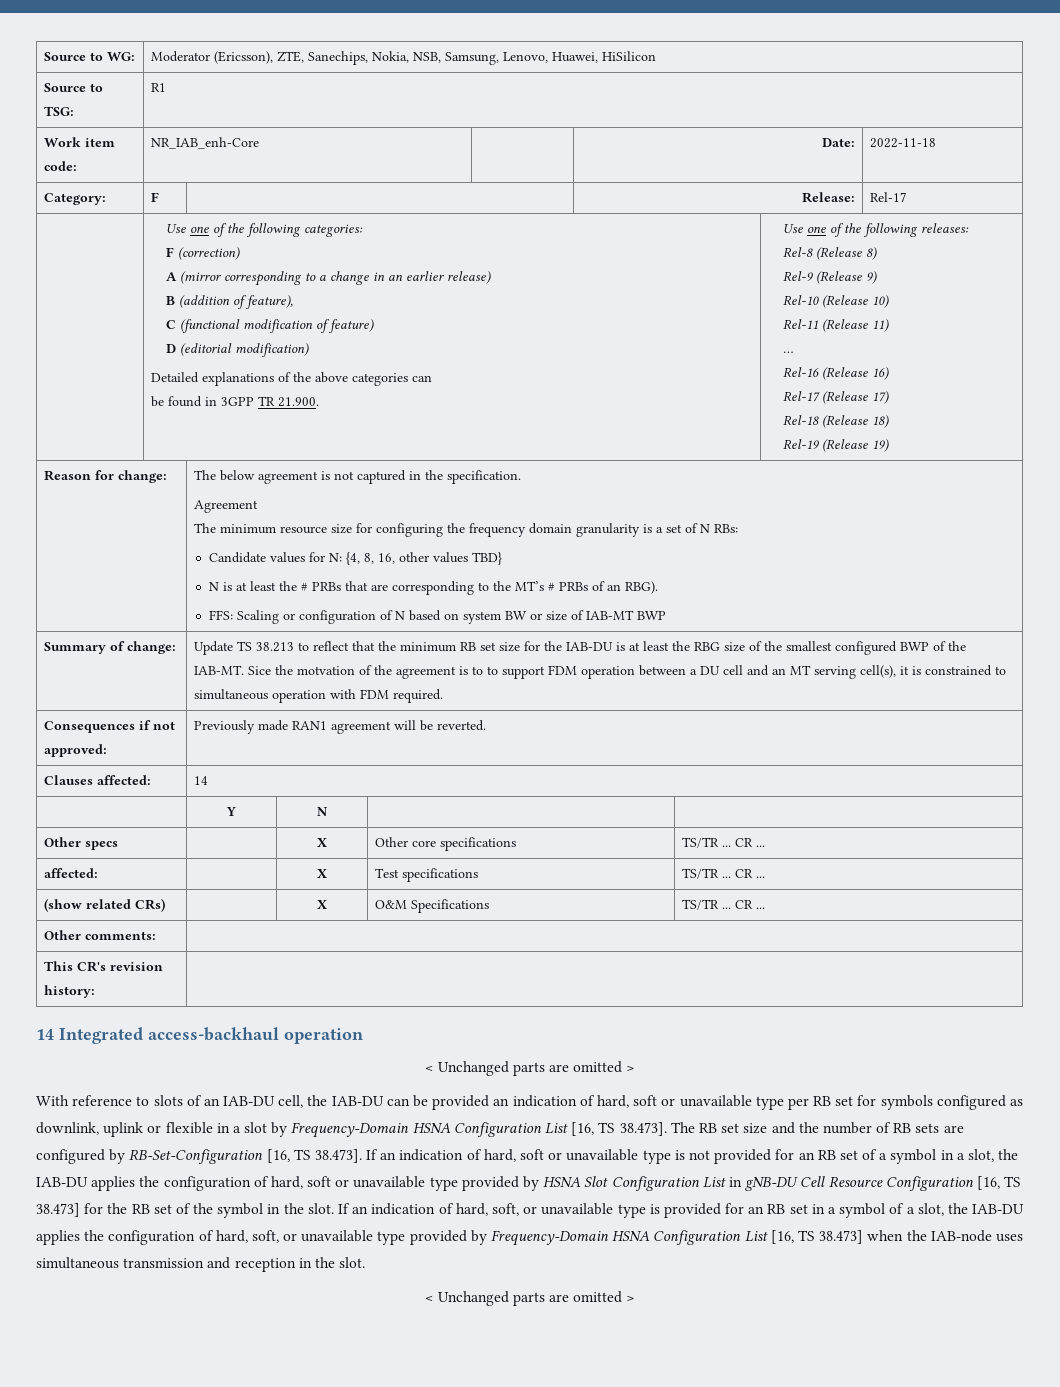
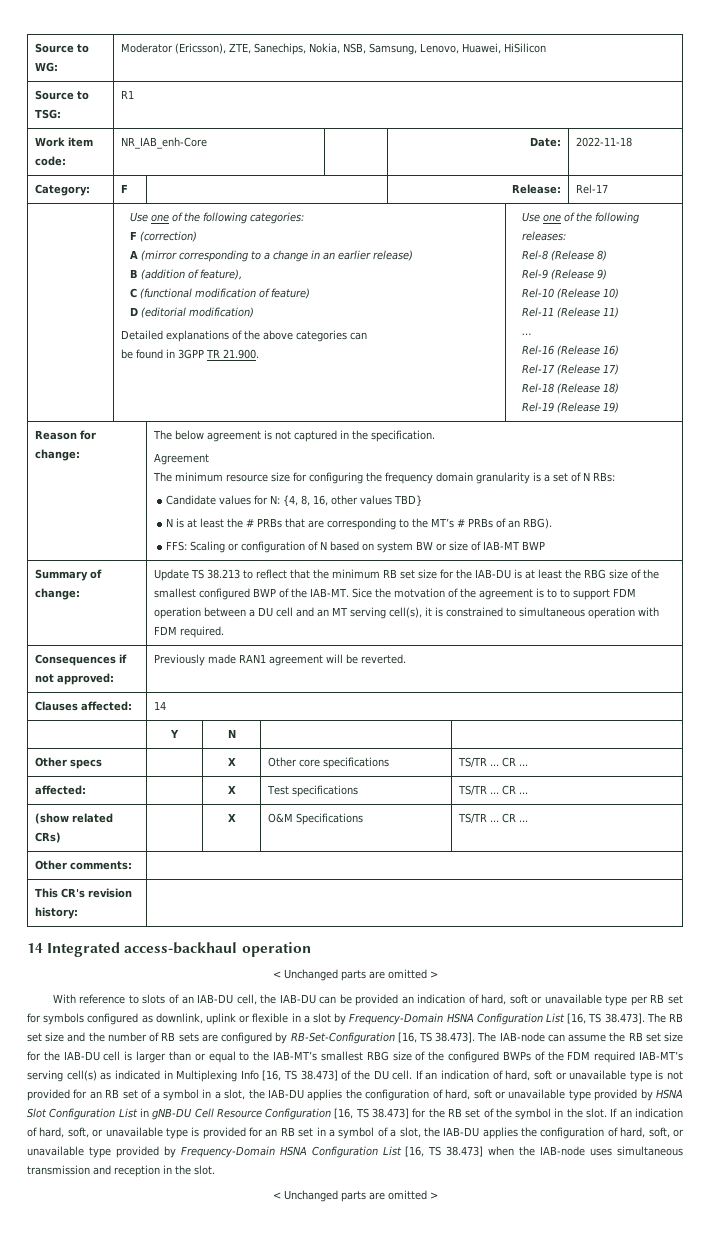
- With reference to slots of an IAB-DU cell, the IAB-DU can be provided an indication of hard, soft or unavailable type per RB set for symbols configured as downlink, uplink or flexible in a slot by Frequency-Domain HSNA Configuration List [16, TS 38.473]. The RB set size and the number of RB sets are configured by RB-Set-Configuration [16, TS 38.473]. If an indication of hard, soft or unavailable type is not provided for an RB set of a symbol in a slot, the IAB-DU applies the configuration of hard, soft or unavailable type provided by HSNA Slot Configuration List in gNB-DU Cell Resource Configuration [16, TS 38.473] for the RB set of the symbol in the slot.
+ With reference to slots of an IAB-DU cell, the IAB-DU can be provided an indication of hard, soft or unavailable type per RB set for symbols configured as downlink, uplink or flexible in a slot by Frequency-Domain HSNA Configuration List [16, TS 38.473]. The RB set size and the number of RB sets are configured by RB-Set-Configuration [16, TS 38.473]. The IAB-node can assume the RB set size for the IAB-DU cell is larger than or equal to the IAB-MT’s smallest RBG size of the configured BWPs of the FDM required IAB-MT’s serving cell(s) as indicated in Multiplexing Info [16, TS 38.473] of the DU cell. If an indication of hard, soft or unavailable type is not provided for an RB set of a symbol in a slot, the IAB-DU applies the configuration of hard, soft or unavailable type provided by HSNA Slot Configuration List in gNB-DU Cell Resource Configuration [16, TS 38.473] for the RB set of the symbol in the slot.

